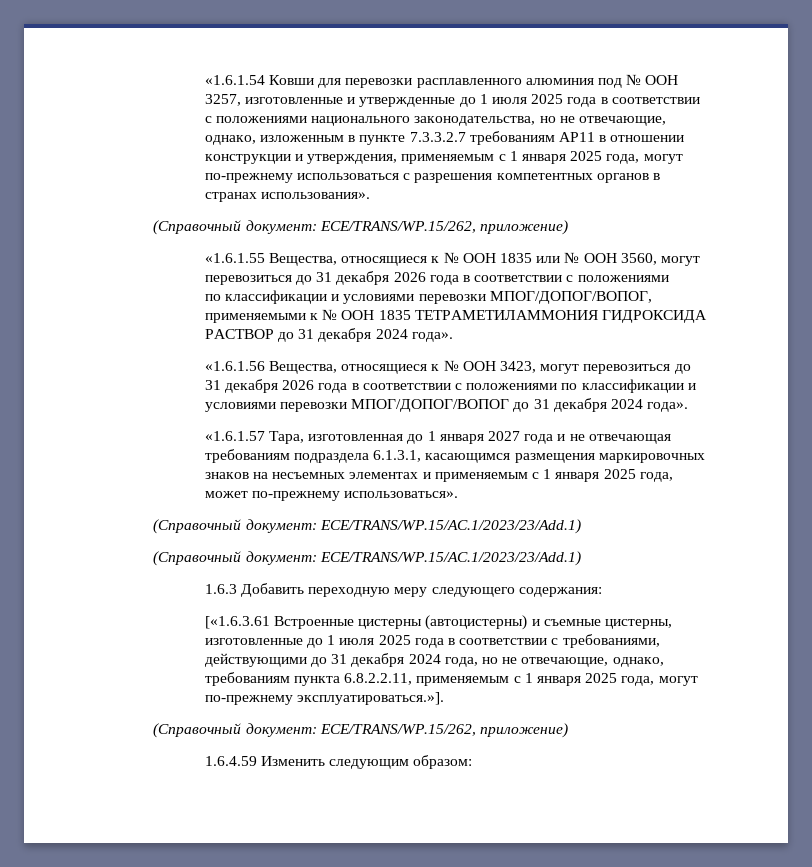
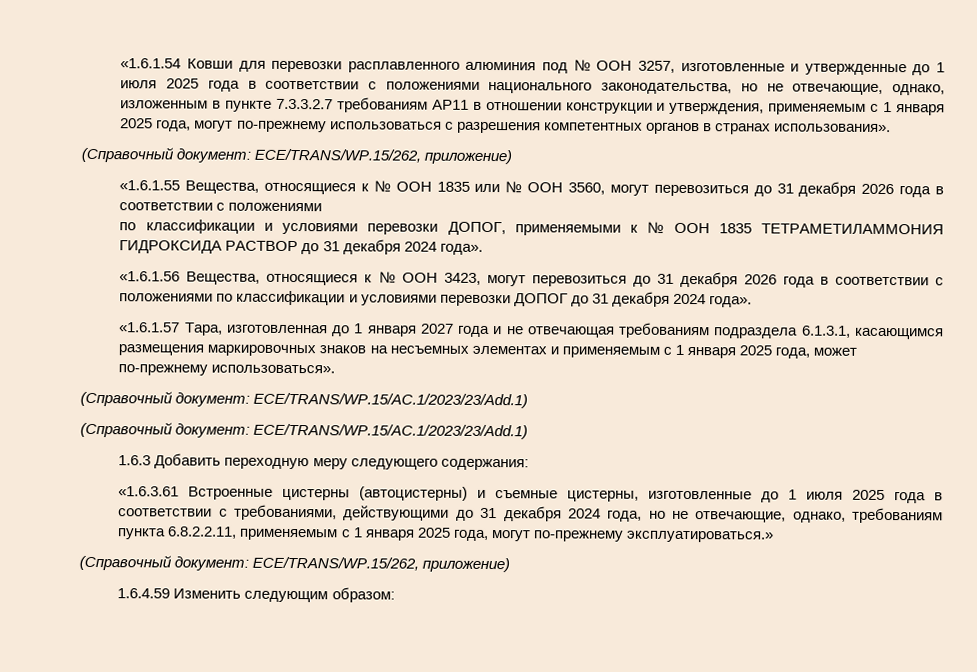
- по классификации и условиями перевозки МПОГ/ДОПОГ/ВОПОГ, применяемыми к № ООН 1835 ТЕТРАМЕТИЛАММОНИЯ ГИДРОКСИДА РАСТВОР до 31 декабря 2024 года».
+ по классификации и условиями перевозки ДОПОГ, применяемыми к № ООН 1835 ТЕТРАМЕТИЛАММОНИЯ ГИДРОКСИДА РАСТВОР до 31 декабря 2024 года».
- «1.6.1.56 Вещества, относящиеся к № ООН 3423, могут перевозиться до 31 декабря 2026 года в соответствии с положениями по классификации и условиями перевозки МПОГ/ДОПОГ/ВОПОГ до 31 декабря 2024 года».
+ «1.6.1.56 Вещества, относящиеся к № ООН 3423, могут перевозиться до 31 декабря 2026 года в соответствии с положениями по классификации и условиями перевозки ДОПОГ до 31 декабря 2024 года».
- [«1.6.3.61 Встроенные цистерны (автоцистерны) и съемные цистерны, изготовленные до 1 июля 2025 года в соответствии с требованиями, действующими до 31 декабря 2024 года, но не отвечающие, однако, требованиям пункта 6.8.2.2.11, применяемым с 1 января 2025 года, могут по-прежнему эксплуатироваться.»].
+ «1.6.3.61 Встроенные цистерны (автоцистерны) и съемные цистерны, изготовленные до 1 июля 2025 года в соответствии с требованиями, действующими до 31 декабря 2024 года, но не отвечающие, однако, требованиям пункта 6.8.2.2.11, применяемым с 1 января 2025 года, могут по-прежнему эксплуатироваться.»

